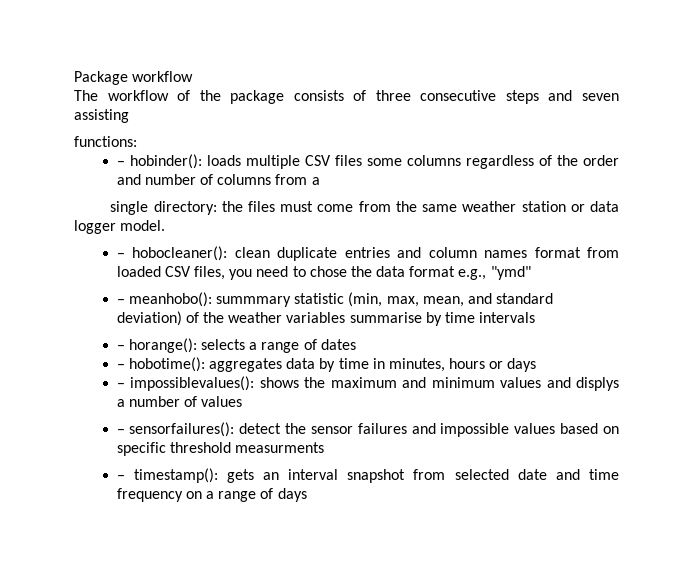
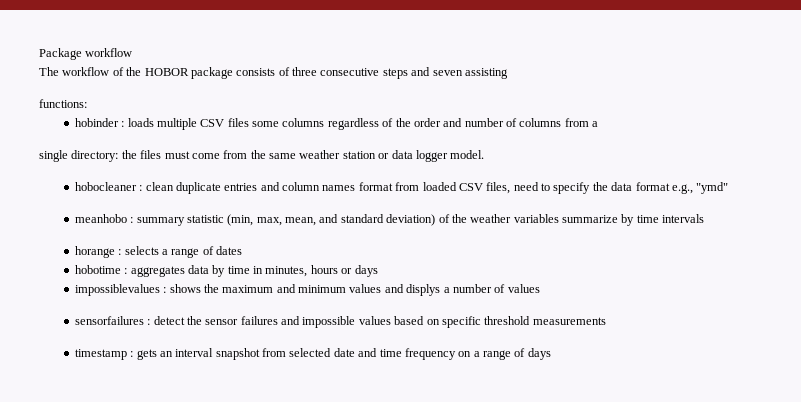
- The workflow of the package consists of three consecutive steps and seven assisting
+ The workflow of the HOBOR package consists of three consecutive steps and seven assisting
- – hobinder(): loads multiple CSV files some columns regardless of the order and number of columns from a
+ hobinder : loads multiple CSV files some columns regardless of the order and number of columns from a
- – hobocleaner(): clean duplicate entries and column names format from loaded CSV files, you need to chose the data format e.g., "ymd"
+ hobocleaner : clean duplicate entries and column names format from loaded CSV files, need to specify the data format e.g., "ymd"
- – meanhobo(): summmary statistic (min, max, mean, and standard deviation) of the weather variables summarise by time intervals
+ meanhobo : summary statistic (min, max, mean, and standard deviation) of the weather variables summarize by time intervals
- – horange(): selects a range of dates
+ horange : selects a range of dates
- – hobotime(): aggregates data by time in minutes, hours or days
+ hobotime : aggregates data by time in minutes, hours or days
- – impossiblevalues(): shows the maximum and minimum values and displys a number of values
+ impossiblevalues : shows the maximum and minimum values and displys a number of values
- – sensorfailures(): detect the sensor failures and impossible values based on specific threshold measurments
- – timestamp(): gets an interval snapshot from selected date and time frequency on a range of days
+ sensorfailures : detect the sensor failures and impossible values based on specific threshold measurements
+ timestamp : gets an interval snapshot from selected date and time frequency on a range of days

